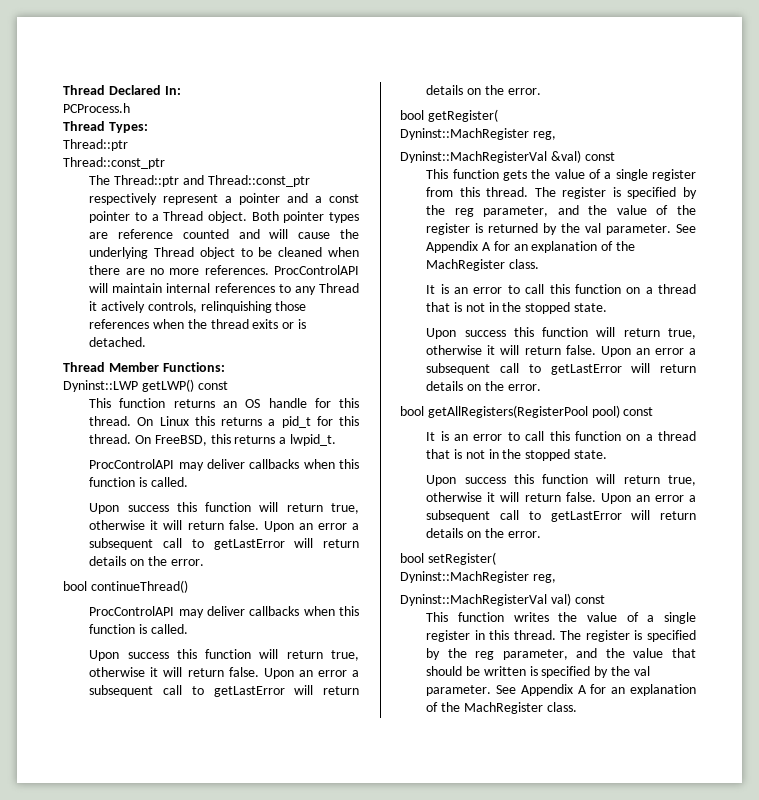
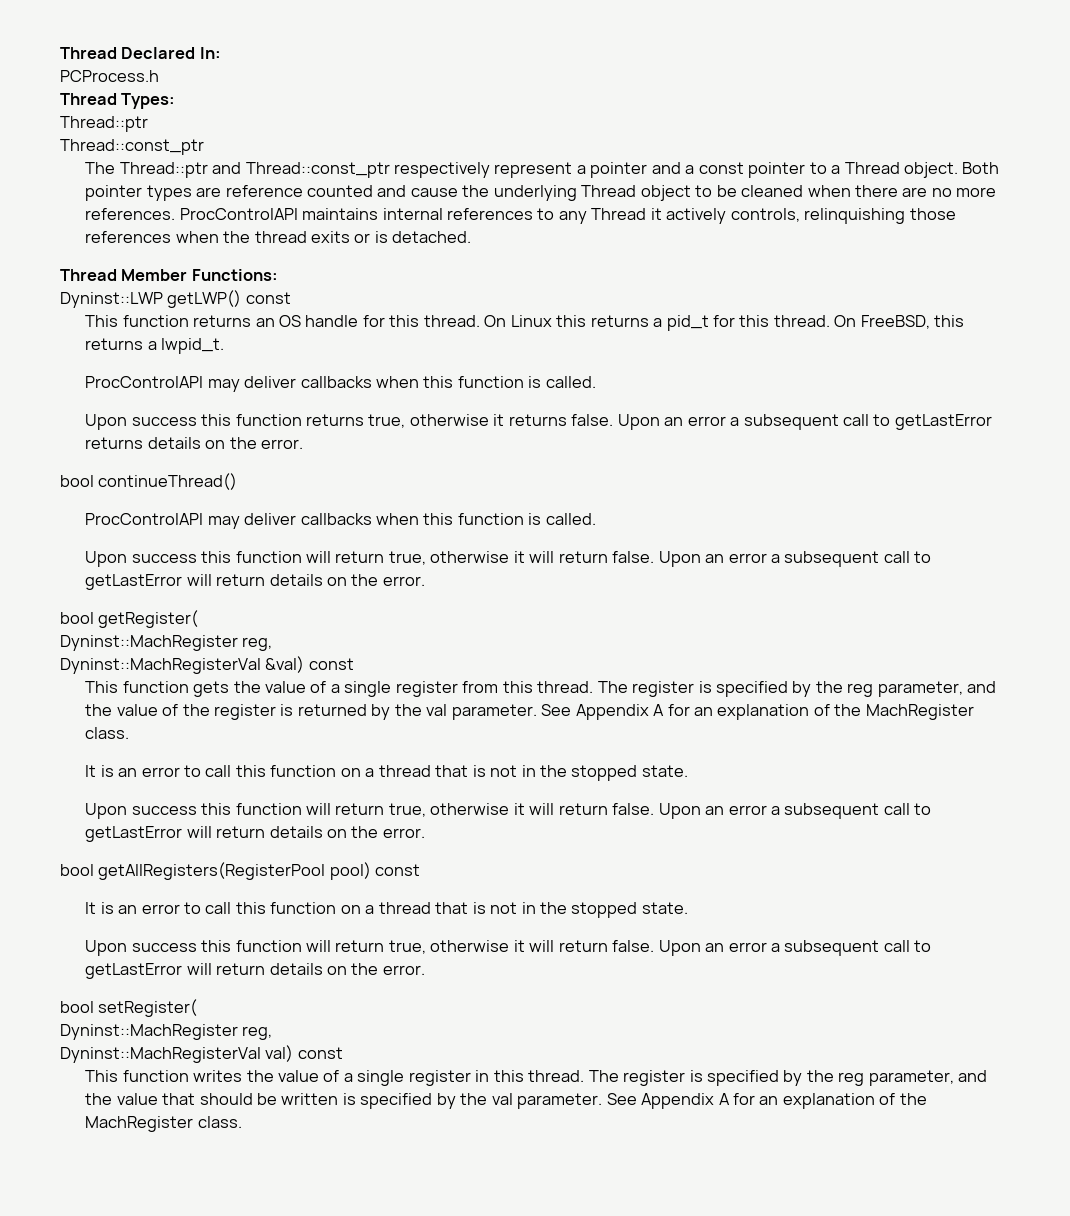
- Both pointer types are reference counted and will cause the underlying Thread object to be cleaned when there are no more references.
+ Both pointer types are reference counted and cause the underlying Thread object to be cleaned when there are no more references.
- ProcControlAPI will maintain internal references to any Thread it actively controls, relinquishing those references when the thread exits or is detached.
+ ProcControlAPI maintains internal references to any Thread it actively controls, relinquishing those references when the thread exits or is detached.
  On FreeBSD, this returns a lwpid_t.
  ProcControlAPI may deliver callbacks when this function is called.
- Upon success this function will return true, otherwise it will return false. Upon an error a subsequent call to getLastError will return details on the error.
+ Upon success this function returns true, otherwise it returns false. Upon an error a subsequent call to getLastError returns details on the error.

